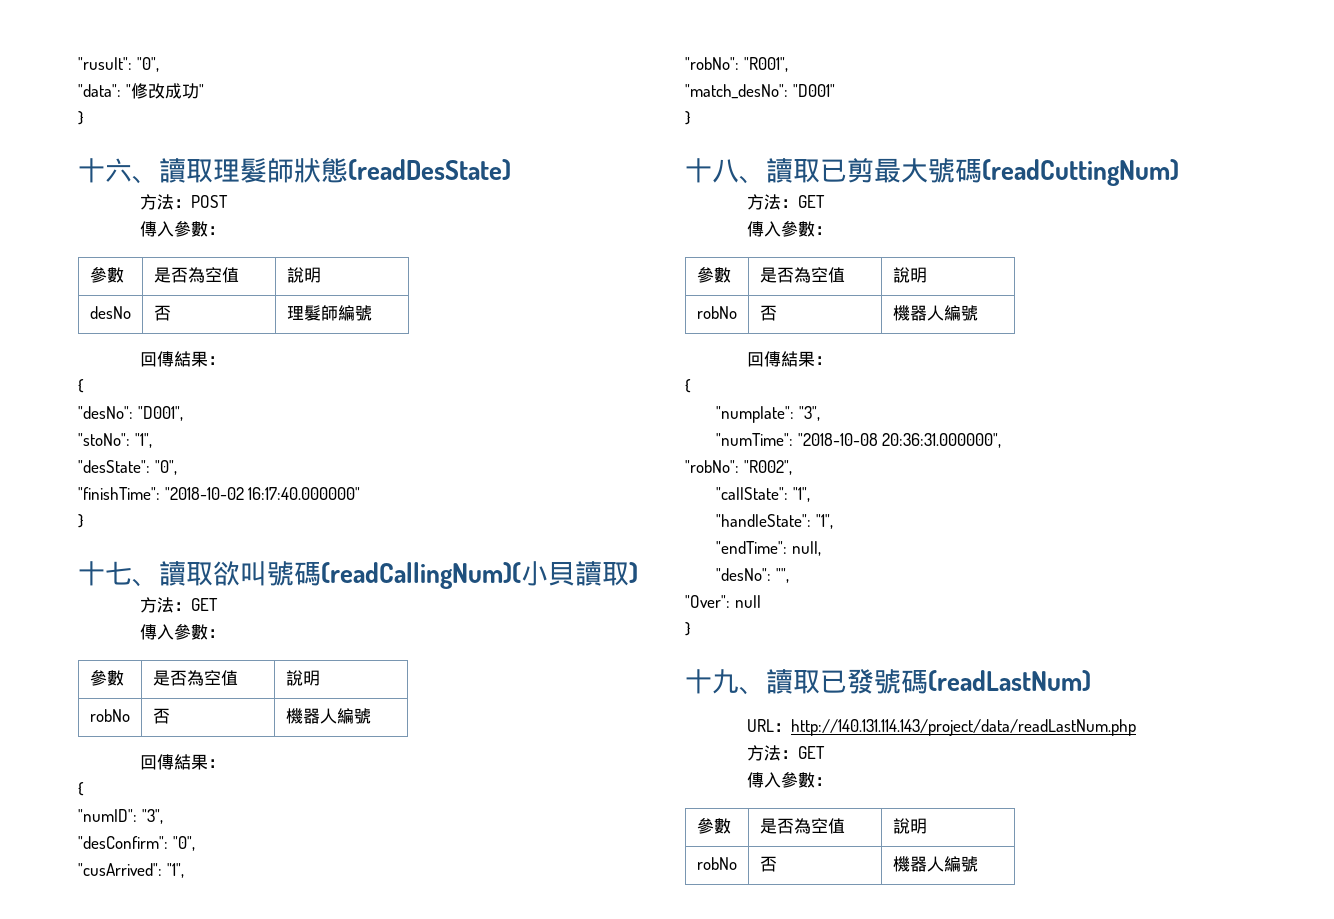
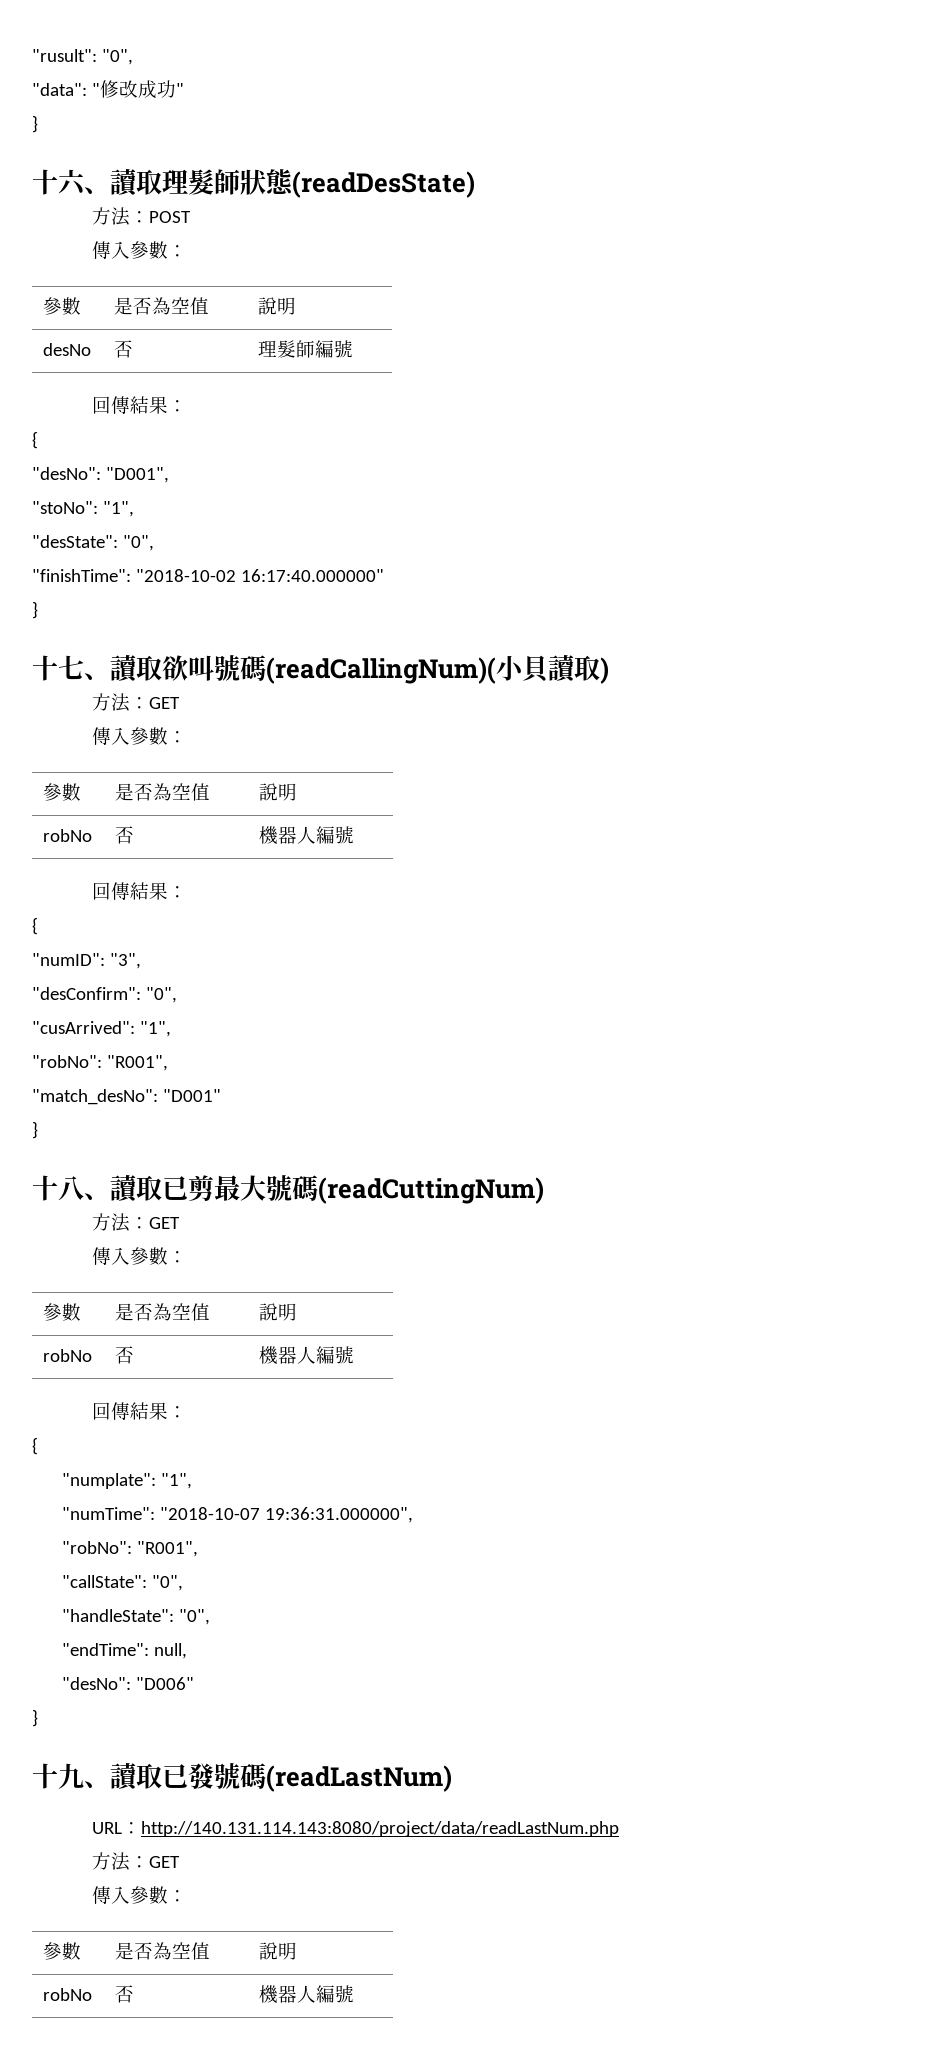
- "numplate": "3",
+ "numplate": "1",
- "numTime": "2018-10-08 20:36:31.000000",
- "robNo": "R002",
+ "numTime": "2018-10-07 19:36:31.000000",
+ "robNo": "R001",
- "callState": "1",
+ "callState": "0",
- "handleState": "1",
+ "handleState": "0",
- "desNo": "",
- "Over": null
+ "desNo": "D006"
- URL：http://140.131.114.143/project/data/readLastNum.php
+ URL：http://140.131.114.143:8080/project/data/readLastNum.php

